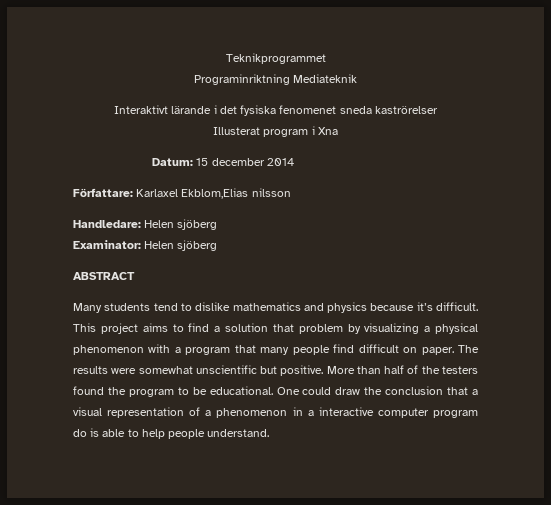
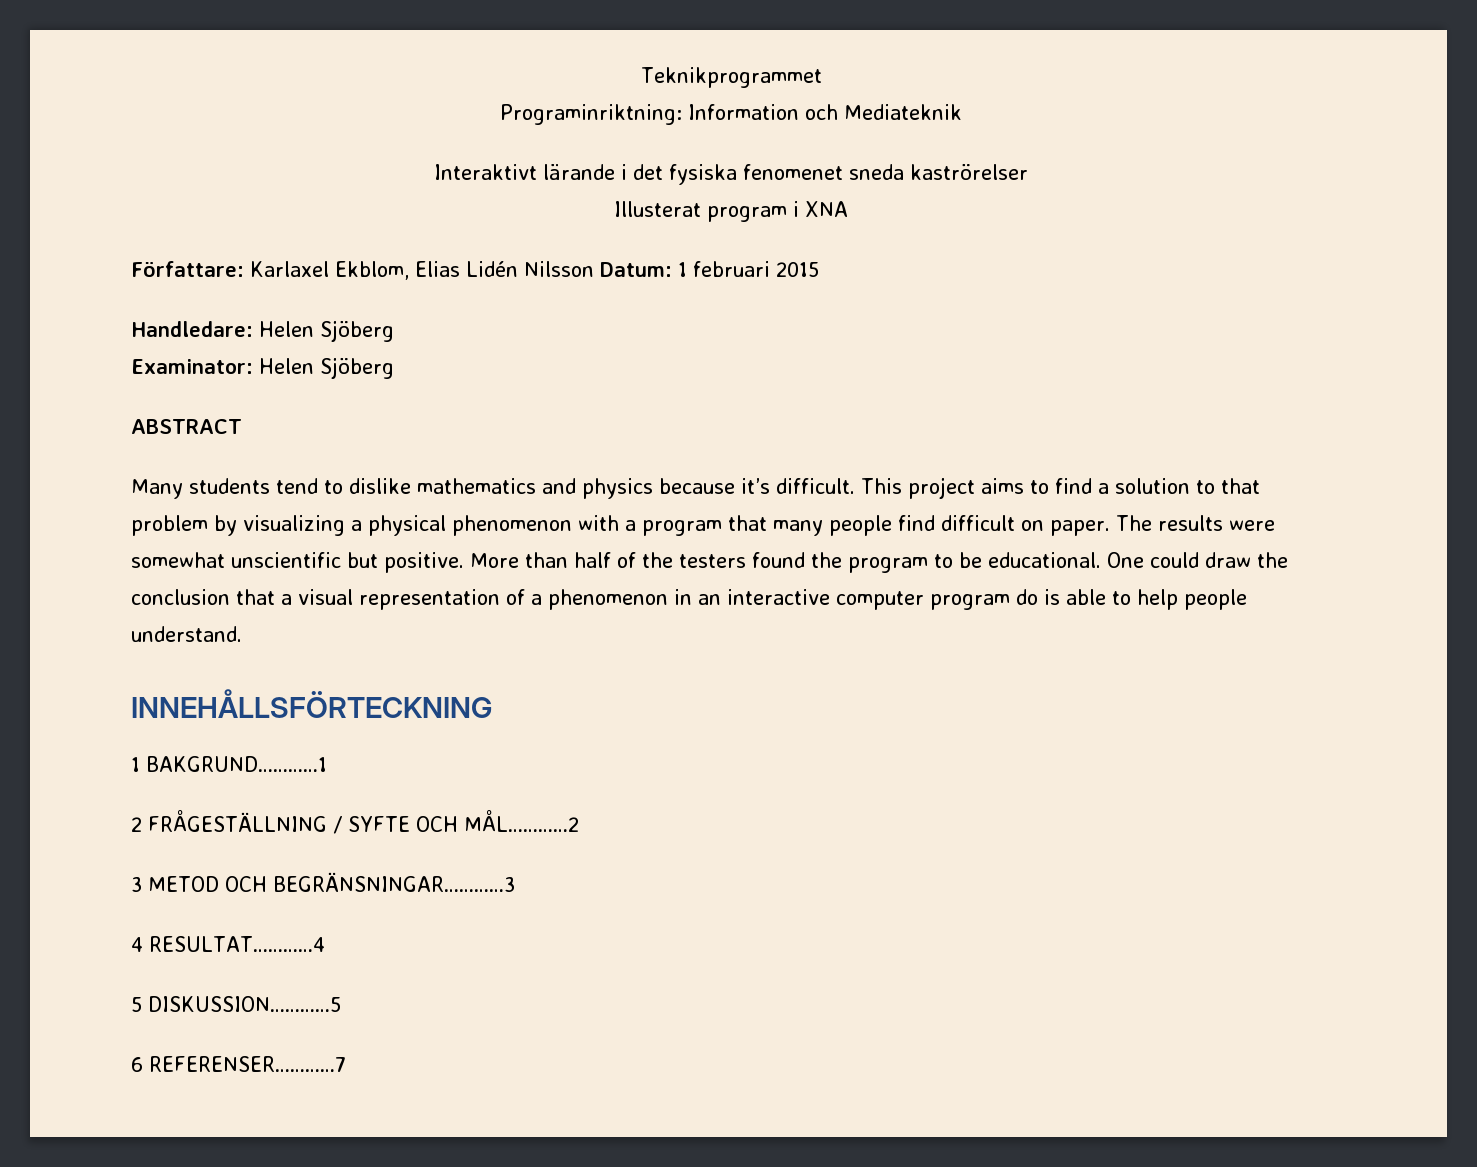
- Programinriktning Mediateknik
+ Programinriktning: Information och Mediateknik
- Illusterat program i Xna
- Datum: 15 december 2014
- Författare: Karlaxel Ekblom,Elias nilsson
+ Illusterat program i XNA
+ Författare: Karlaxel Ekblom, Elias Lidén Nilsson Datum: 1 februari 2015
- Handledare: Helen sjöberg
+ Handledare: Helen Sjöberg
- Examinator: Helen sjöberg
+ Examinator: Helen Sjöberg
- This project aims to find a solution that problem by visualizing a physical phenomenon with a program that many people find difficult on paper.
+ This project aims to find a solution to that problem by visualizing a physical phenomenon with a program that many people find difficult on paper.
- One could draw the conclusion that a visual representation of a phenomenon in a interactive computer program do is able to help people understand.
+ One could draw the conclusion that a visual representation of a phenomenon in an interactive computer program do is able to help people understand.
+ INNEHÅLLSFÖRTECKNING
+ 1 BAKGRUND…………1
+ 2 FRÅGESTÄLLNING / SYFTE OCH MÅL…………2
+ 3 METOD OCH BEGRÄNSNINGAR…………3
+ 4 RESULTAT…………4
+ 5 DISKUSSION…………5
+ 6 REFERENSER…………7

